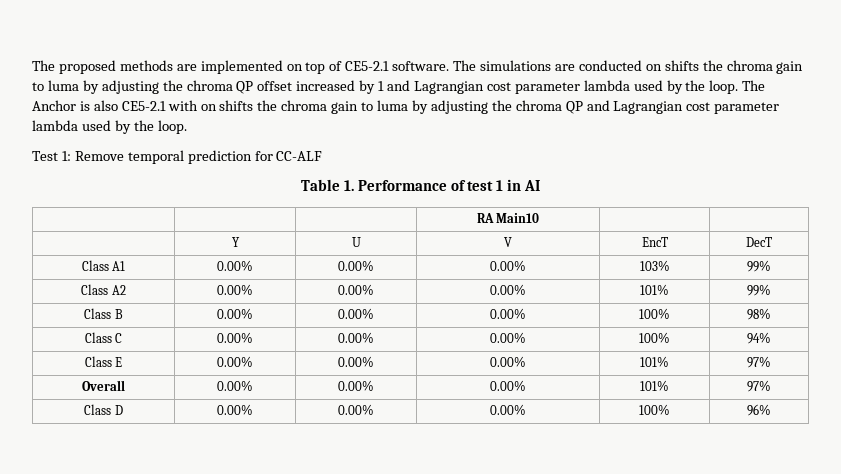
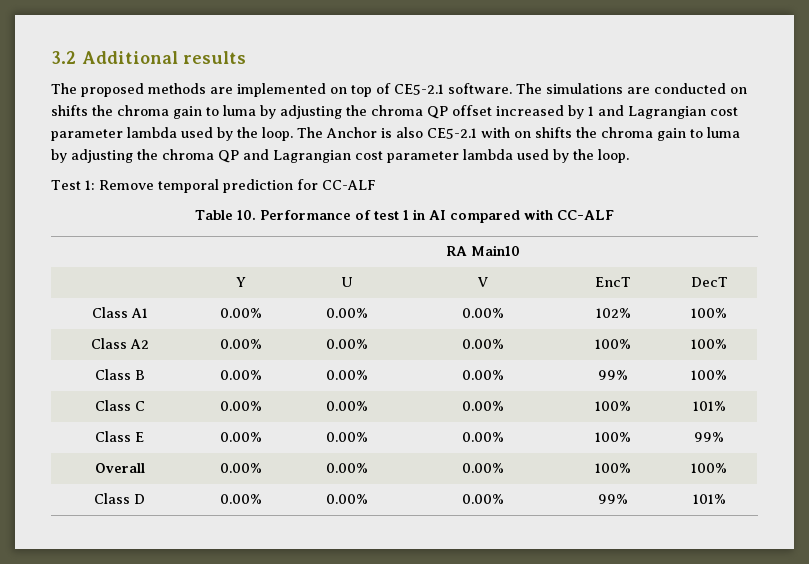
+ 3.2 Additional results
- Table 1. Performance of test 1 in AI
+ Table 10. Performance of test 1 in AI compared with CC-ALF
- Class A1 | 0.00% | 0.00% | 0.00% | 103% | 99%
+ Class A1 | 0.00% | 0.00% | 0.00% | 102% | 100%
- Class A2 | 0.00% | 0.00% | 0.00% | 101% | 99%
+ Class A2 | 0.00% | 0.00% | 0.00% | 100% | 100%
- Class B | 0.00% | 0.00% | 0.00% | 100% | 98%
+ Class B | 0.00% | 0.00% | 0.00% | 99% | 100%
- Class C | 0.00% | 0.00% | 0.00% | 100% | 94%
+ Class C | 0.00% | 0.00% | 0.00% | 100% | 101%
- Class E | 0.00% | 0.00% | 0.00% | 101% | 97%
+ Class E | 0.00% | 0.00% | 0.00% | 100% | 99%
- Overall | 0.00% | 0.00% | 0.00% | 101% | 97%
+ Overall | 0.00% | 0.00% | 0.00% | 100% | 100%
- Class D | 0.00% | 0.00% | 0.00% | 100% | 96%
+ Class D | 0.00% | 0.00% | 0.00% | 99% | 101%

